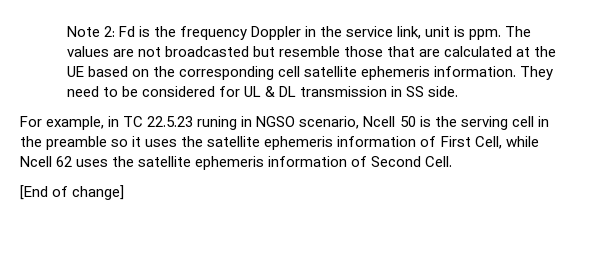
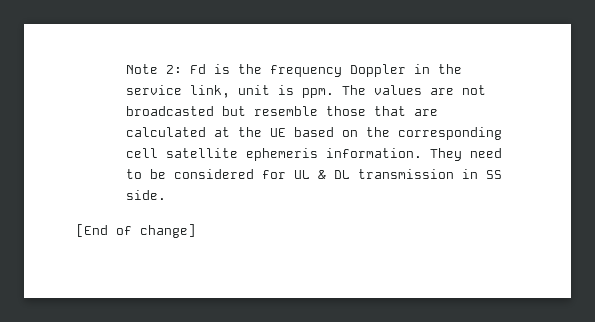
- For example, in TC 22.5.23 runing in NGSO scenario, Ncell 50 is the serving cell in the preamble so it uses the satellite ephemeris information of First Cell, while Ncell 62 uses the satellite ephemeris information of Second Cell.

